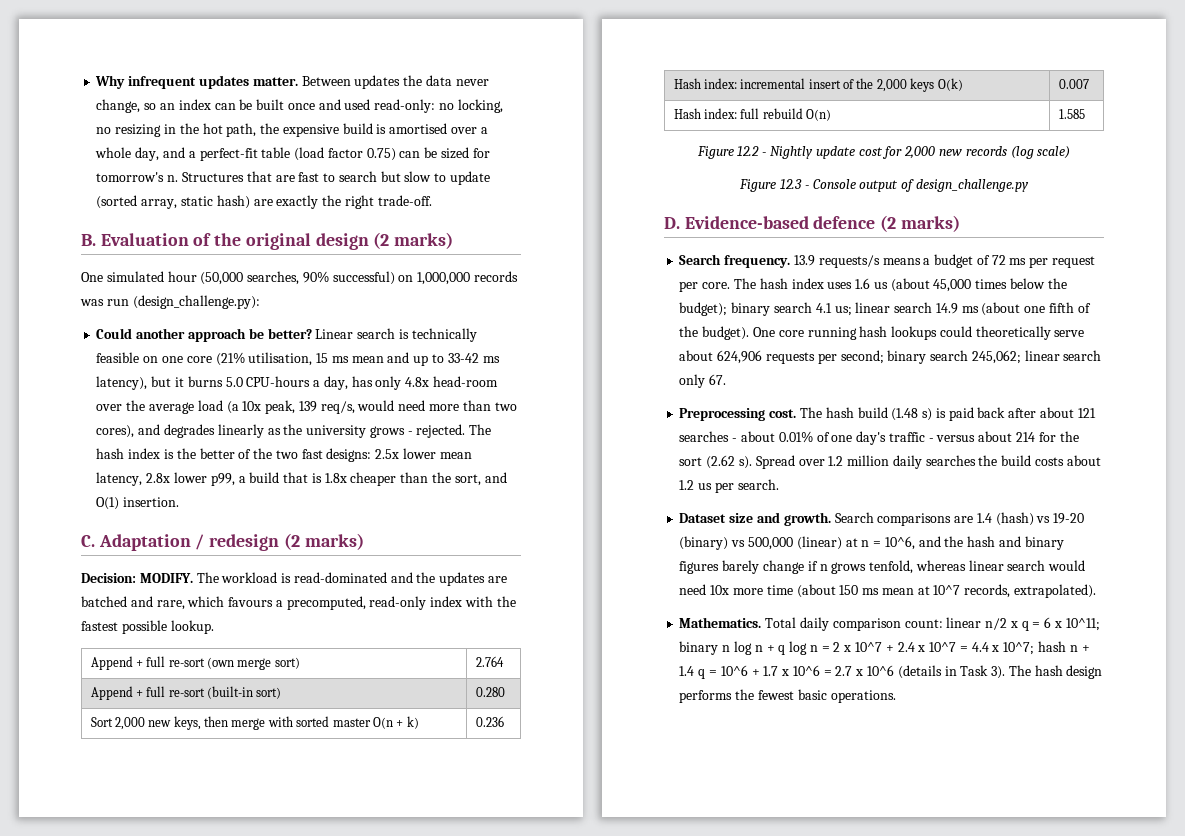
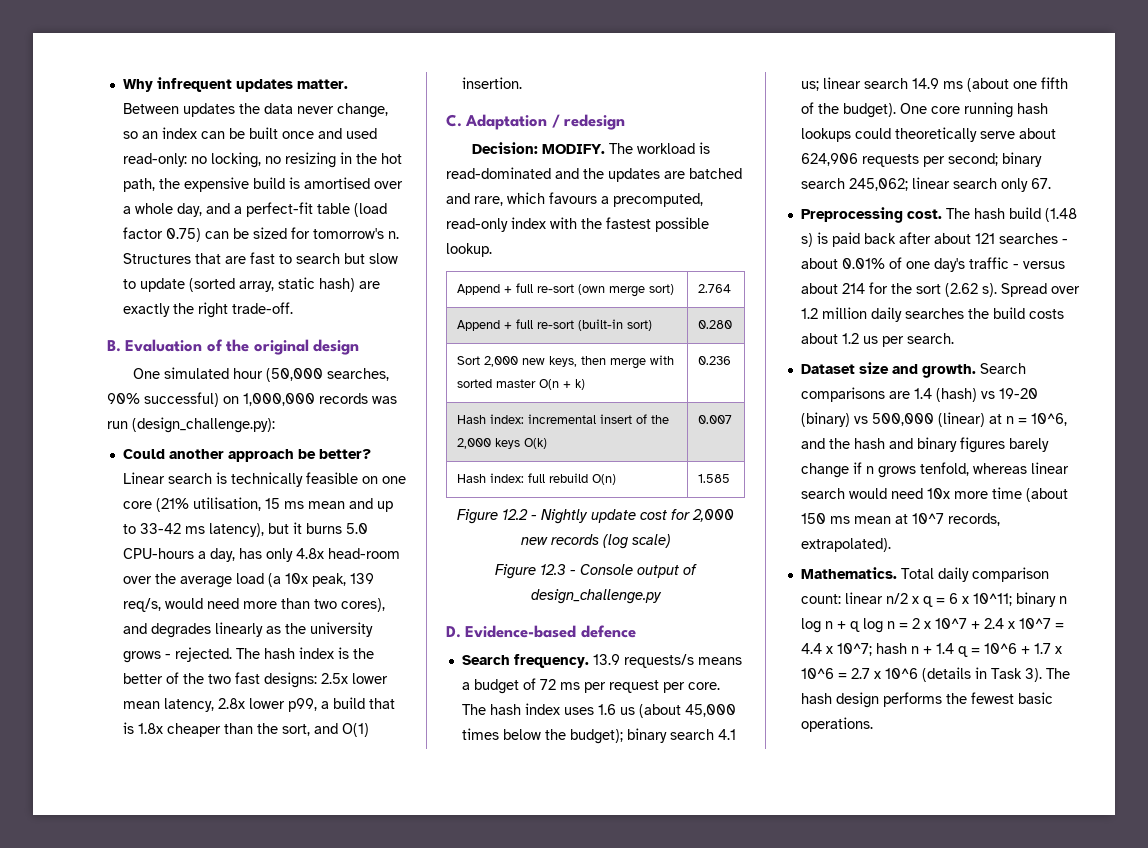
- B. Evaluation of the original design (2 marks)
+ B. Evaluation of the original design
- C. Adaptation / redesign (2 marks)
+ C. Adaptation / redesign
- D. Evidence-based defence (2 marks)
+ D. Evidence-based defence

